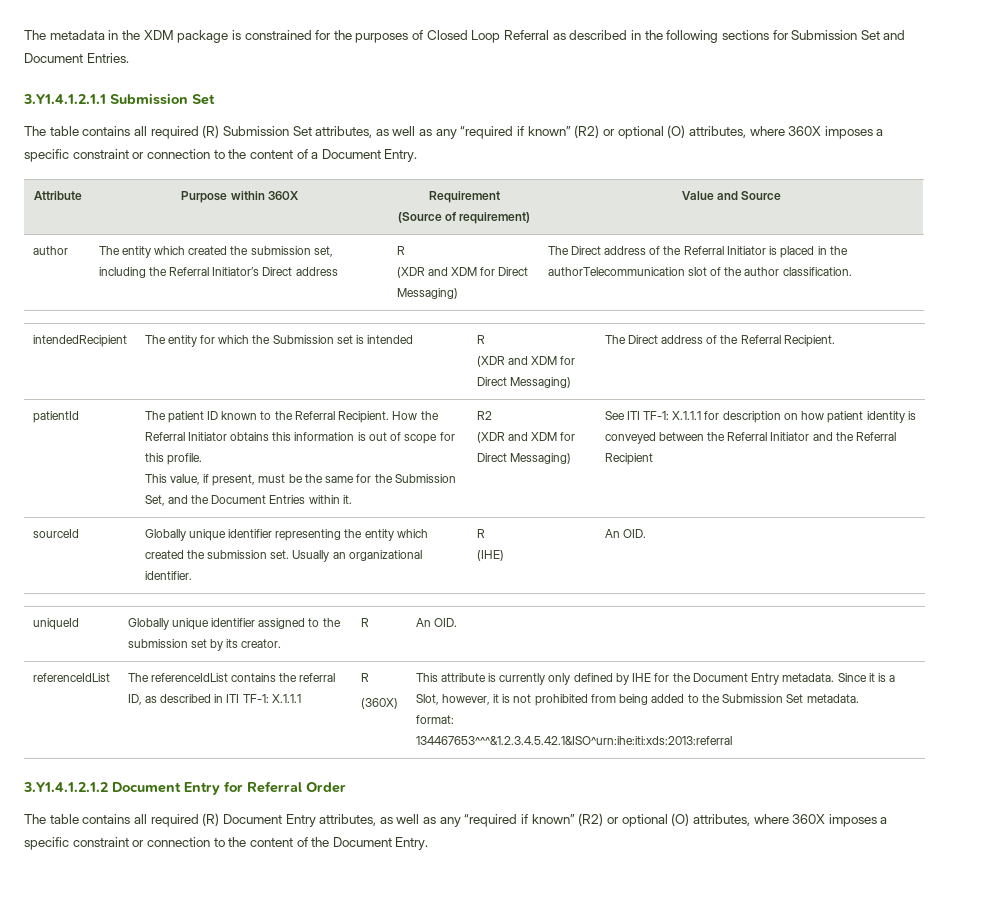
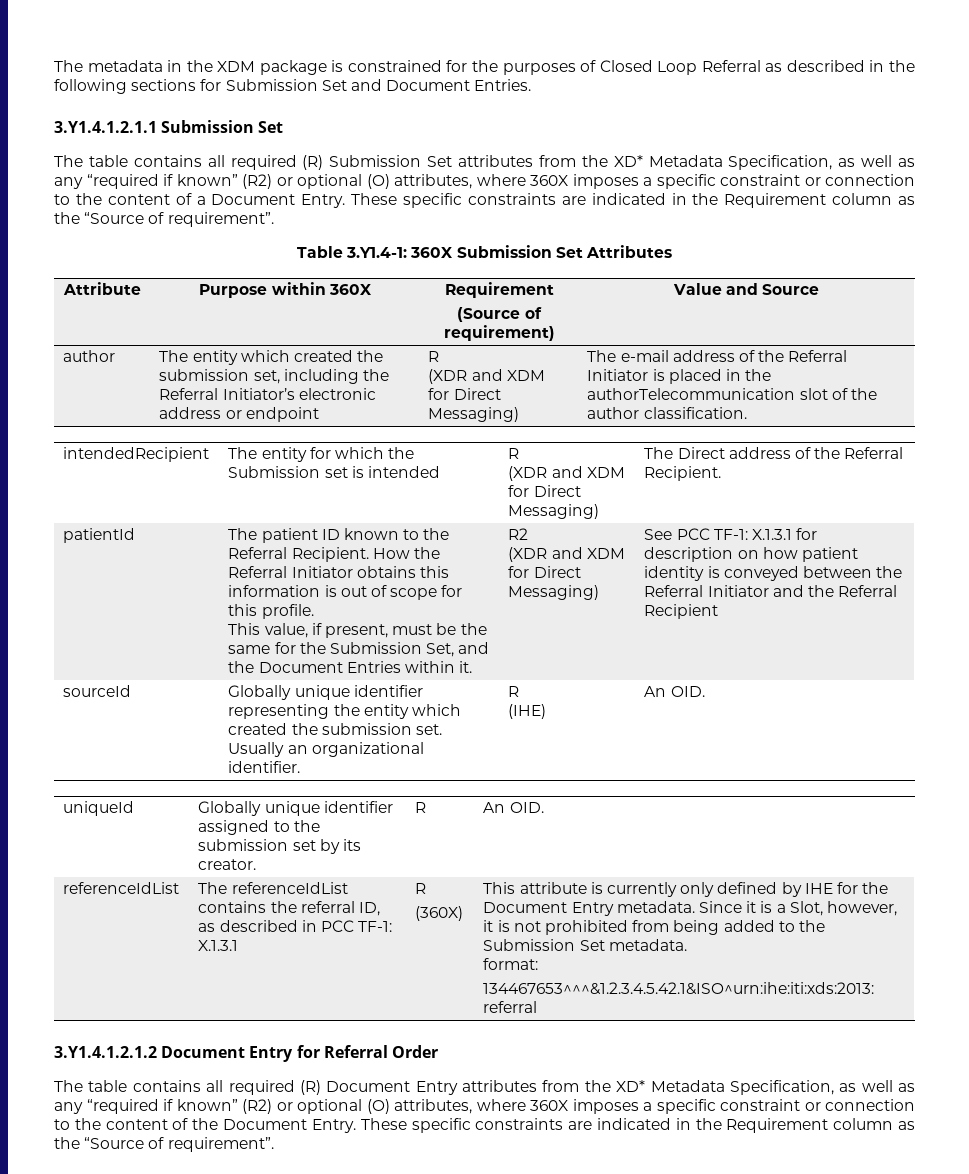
- The table contains all required (R) Submission Set attributes, as well as any “required if known” (R2) or optional (O) attributes, where 360X imposes a specific constraint or connection to the content of a Document Entry.
+ The table contains all required (R) Submission Set attributes from the XD* Metadata Specification, as well as any “required if known” (R2) or optional (O) attributes, where 360X imposes a specific constraint or connection to the content of a Document Entry. These specific constraints are indicated in the Requirement column as the “Source of requirement”.
+ Table 3.Y1.4-1: 360X Submission Set Attributes
- author | The entity which created the submission set, including the Referral Initiator’s Direct address | R
- (XDR and XDM for Direct Messaging) | The Direct address of the Referral Initiator is placed in the authorTelecommunication slot of the author classification.
+ author | The entity which created the submission set, including the Referral Initiator’s electronic address or endpoint | R
+ (XDR and XDM for Direct Messaging) | The e-mail address of the Referral Initiator is placed in the authorTelecommunication slot of the author classification.
- See ITI TF-1: X.1.1.1 for description on how patient identity is conveyed between the Referral Initiator and the Referral Recipient
+ See PCC TF-1: X.1.3.1 for description on how patient identity is conveyed between the Referral Initiator and the Referral Recipient
- The referenceIdList contains the referral ID, as described in ITI TF-1: X.1.1.1
+ The referenceIdList contains the referral ID, as described in PCC TF-1: X.1.3.1
- The table contains all required (R) Document Entry attributes, as well as any “required if known” (R2) or optional (O) attributes, where 360X imposes a specific constraint or connection to the content of the Document Entry.
+ The table contains all required (R) Document Entry attributes from the XD* Metadata Specification, as well as any “required if known” (R2) or optional (O) attributes, where 360X imposes a specific constraint or connection to the content of the Document Entry. These specific constraints are indicated in the Requirement column as the “Source of requirement”.

